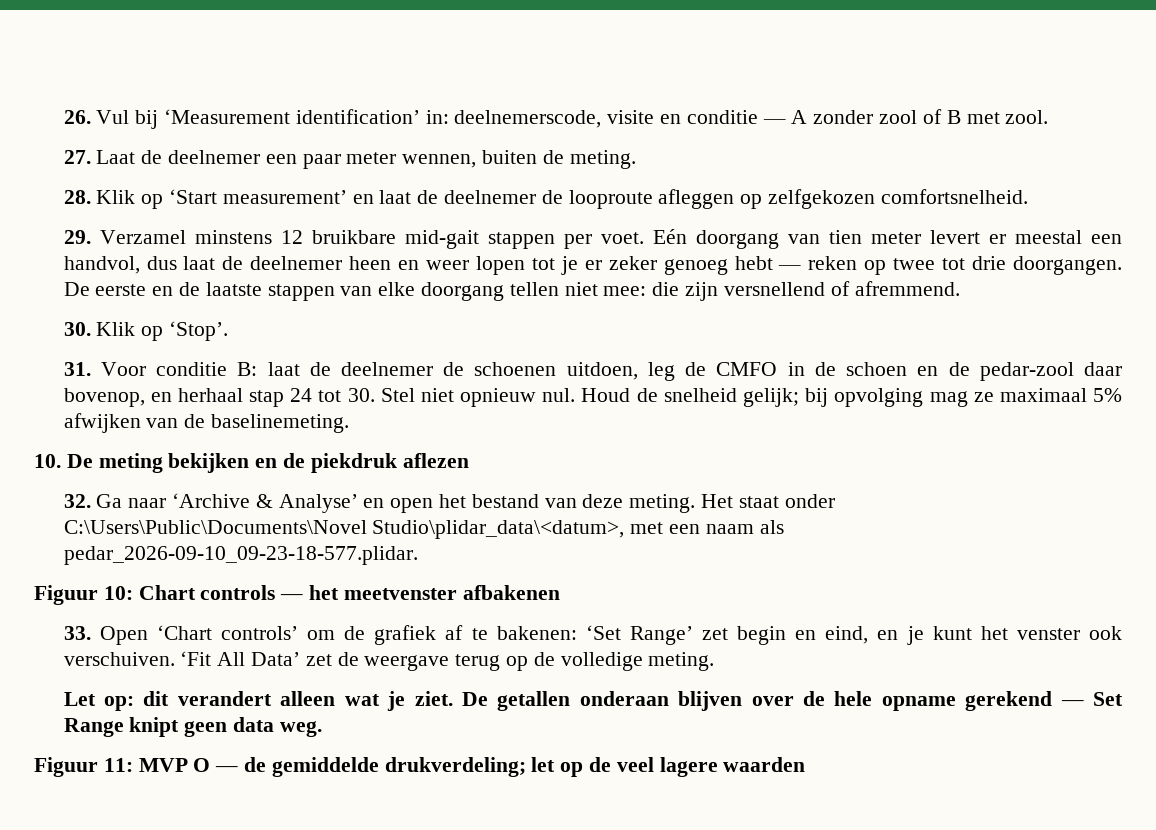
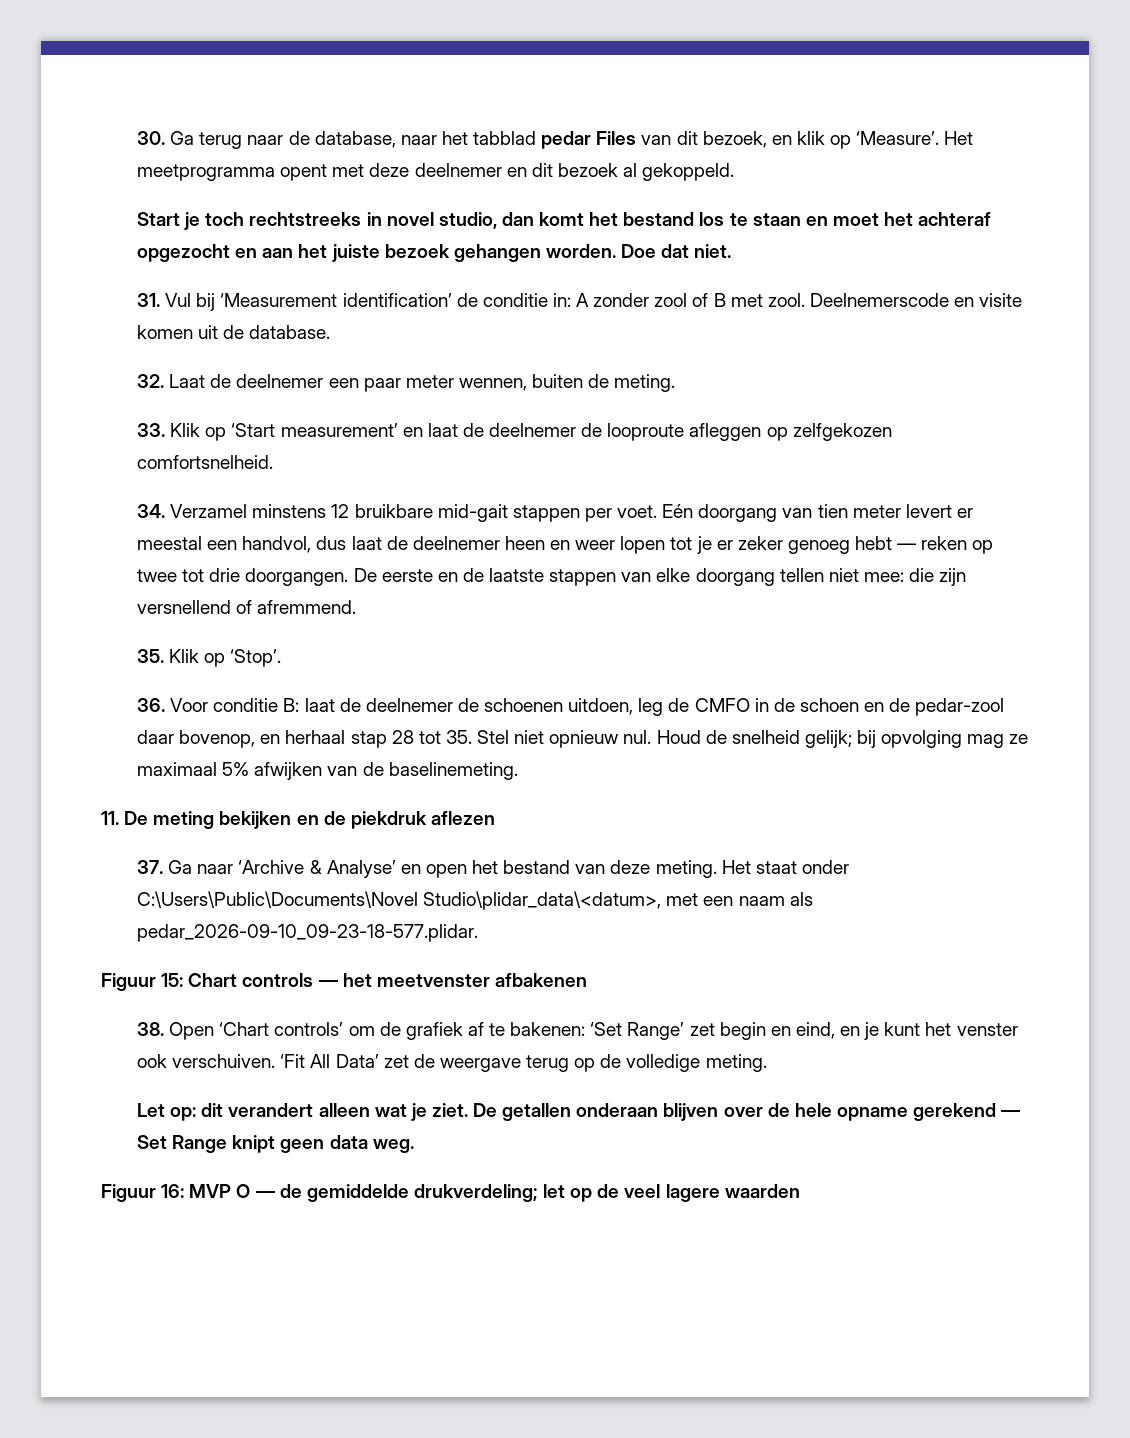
- 26. Vul bij ‘Measurement identification’ in: deelnemerscode, visite en conditie — A zonder zool of B met zool.
- 27. Laat de deelnemer een paar meter wennen, buiten de meting.
+ 30. Ga terug naar de database, naar het tabblad pedar Files van dit bezoek, en klik op ‘Measure’. Het meetprogramma opent met deze deelnemer en dit bezoek al gekoppeld.
+ Start je toch rechtstreeks in novel studio, dan komt het bestand los te staan en moet het achteraf opgezocht en aan het juiste bezoek gehangen worden. Doe dat niet.
+ 31. Vul bij ‘Measurement identification’ de conditie in: A zonder zool of B met zool. Deelnemerscode en visite komen uit de database.
+ 32. Laat de deelnemer een paar meter wennen, buiten de meting.
- 28. Klik op ‘Start measurement’ en laat de deelnemer de looproute afleggen op zelfgekozen comfortsnelheid.
+ 33. Klik op ‘Start measurement’ en laat de deelnemer de looproute afleggen op zelfgekozen comfortsnelheid.
- 29. Verzamel minstens 12 bruikbare mid-gait stappen per voet.
+ 34. Verzamel minstens 12 bruikbare mid-gait stappen per voet.
- 30. Klik op ‘Stop’.
+ 35. Klik op ‘Stop’.
- 31. Voor conditie B: laat de deelnemer de schoenen uitdoen, leg de CMFO in de schoen en de pedar-zool daar bovenop, en herhaal stap 24 tot 30. Stel niet opnieuw nul.
+ 36. Voor conditie B: laat de deelnemer de schoenen uitdoen, leg de CMFO in de schoen en de pedar-zool daar bovenop, en herhaal stap 28 tot 35. Stel niet opnieuw nul.
- 10. De meting bekijken en de piekdruk aflezen
+ 11. De meting bekijken en de piekdruk aflezen
- 32. Ga naar ‘Archive & Analyse’ en open het bestand van deze meting.
+ 37. Ga naar ‘Archive & Analyse’ en open het bestand van deze meting.
- Figuur 10: Chart controls — het meetvenster afbakenen
+ Figuur 15: Chart controls — het meetvenster afbakenen
- 33. Open ‘Chart controls’ om de grafiek af te bakenen: ‘Set Range’ zet begin en eind, en je kunt het venster ook verschuiven.
+ 38. Open ‘Chart controls’ om de grafiek af te bakenen: ‘Set Range’ zet begin en eind, en je kunt het venster ook verschuiven.
- Figuur 11: MVP O — de gemiddelde drukverdeling; let op de veel lagere waarden
+ Figuur 16: MVP O — de gemiddelde drukverdeling; let op de veel lagere waarden

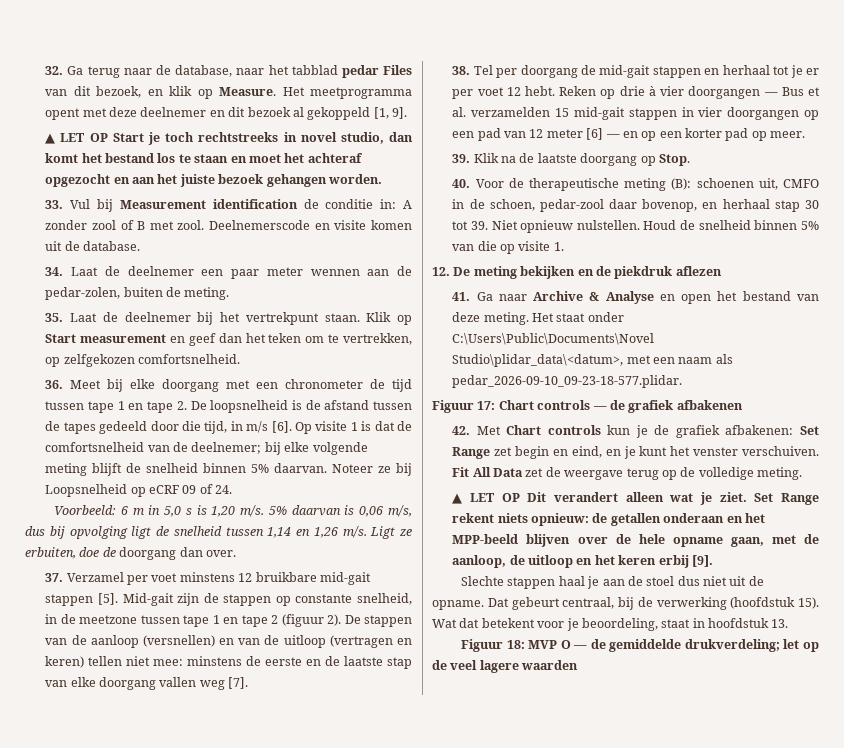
- 30. Ga terug naar de database, naar het tabblad pedar Files van dit bezoek, en klik op ‘Measure’.
+ 32. Ga terug naar de database, naar het tabblad pedar Files van dit bezoek, en klik op Measure.
- Het meetprogramma opent met deze deelnemer en dit bezoek al gekoppeld.
- Start je toch rechtstreeks in novel studio, dan komt het bestand los te staan en moet het achteraf opgezocht en aan het juiste bezoek gehangen worden. Doe dat niet.
- 31. Vul bij ‘Measurement identification’ de conditie in: A zonder zool of B met zool.
+ Het meetprogramma opent met deze deelnemer en dit bezoek al gekoppeld [1, 9].
+ ▲ LET OP Start je toch rechtstreeks in novel studio, dan komt het bestand los te staan en moet het achteraf opgezocht en aan het juiste bezoek gehangen worden.
+ 33. Vul bij Measurement identification de conditie in: A zonder zool of B met zool.
- 32. Laat de deelnemer een paar meter wennen, buiten de meting.
+ 34. Laat de deelnemer een paar meter wennen aan de pedar-zolen, buiten de meting.
- 33. Klik op ‘Start measurement’ en laat de deelnemer de looproute afleggen op zelfgekozen comfortsnelheid.
- 34. Verzamel minstens 12 bruikbare mid-gait stappen per voet. Eén doorgang van tien meter levert er meestal een handvol, dus laat de deelnemer heen en weer lopen tot je er zeker genoeg hebt — reken op twee tot drie doorgangen. De eerste en de laatste stappen van elke doorgang tellen niet mee: die zijn versnellend of afremmend.
- 35. Klik op ‘Stop’.
- 36. Voor conditie B: laat de deelnemer de schoenen uitdoen, leg de CMFO in de schoen en de pedar-zool daar bovenop, en herhaal stap 28 tot 35. Stel niet opnieuw nul. Houd de snelheid gelijk; bij opvolging mag ze maximaal 5% afwijken van de baselinemeting.
- 11. De meting bekijken en de piekdruk aflezen
+ 35. Laat de deelnemer bij het vertrekpunt staan. Klik op Start measurement en geef dan het teken om te vertrekken, op zelfgekozen comfortsnelheid.
+ 36. Meet bij elke doorgang met een chronometer de tijd tussen tape 1 en tape 2. De loopsnelheid is de afstand tussen de tapes gedeeld door die tijd, in m/s [6]. Op visite 1 is dat de comfortsnelheid van de deelnemer; bij elke volgende meting blijft de snelheid binnen 5% daarvan. Noteer ze bij Loopsnelheid op eCRF 09 of 24.
+ Voorbeeld: 6 m in 5,0 s is 1,20 m/s. 5% daarvan is 0,06 m/s, dus bij opvolging ligt de snelheid tussen 1,14 en 1,26 m/s. Ligt ze erbuiten, doe de doorgang dan over.
+ 37. Verzamel per voet minstens 12 bruikbare mid-gait stappen [5]. Mid-gait zijn de stappen op constante snelheid, in de meetzone tussen tape 1 en tape 2 (figuur 2). De stappen van de aanloop (versnellen) en van de uitloop (vertragen en keren) tellen niet mee: minstens de eerste en de laatste stap van elke doorgang vallen weg [7].
+ 38. Tel per doorgang de mid-gait stappen en herhaal tot je er per voet 12 hebt. Reken op drie à vier doorgangen — Bus et al. verzamelden 15 mid-gait stappen in vier doorgangen op een pad van 12 meter [6] — en op een korter pad op meer.
+ 39. Klik na de laatste doorgang op Stop.
+ 40. Voor de therapeutische meting (B): schoenen uit, CMFO in de schoen, pedar-zool daar bovenop, en herhaal stap 30 tot 39. Niet opnieuw nulstellen. Houd de snelheid binnen 5% van die op visite 1.
+ 12. De meting bekijken en de piekdruk aflezen
- 37. Ga naar ‘Archive & Analyse’ en open het bestand van deze meting.
+ 41. Ga naar Archive & Analyse en open het bestand van deze meting.
- Figuur 15: Chart controls — het meetvenster afbakenen
+ Figuur 17: Chart controls — de grafiek afbakenen
- 38. Open ‘Chart controls’ om de grafiek af te bakenen: ‘Set Range’ zet begin en eind, en je kunt het venster ook verschuiven. ‘Fit All Data’ zet de weergave terug op de volledige meting.
+ 42. Met Chart controls kun je de grafiek afbakenen: Set Range zet begin en eind, en je kunt het venster verschuiven. Fit All Data zet de weergave terug op de volledige meting.
- Let op: dit verandert alleen wat je ziet.
+ ▲ LET OP Dit verandert alleen wat je ziet.
- De getallen onderaan blijven over de hele opname gerekend — Set Range knipt geen data weg.
- Figuur 16: MVP O — de gemiddelde drukverdeling; let op de veel lagere waarden
+ Set Range rekent niets opnieuw: de getallen onderaan en het MPP-beeld blijven over de hele opname gaan, met de aanloop, de uitloop en het keren erbij [9].
+ Slechte stappen haal je aan de stoel dus niet uit de opname. Dat gebeurt centraal, bij de verwerking (hoofdstuk 15). Wat dat betekent voor je beoordeling, staat in hoofdstuk 13.
+ Figuur 18: MVP O — de gemiddelde drukverdeling; let op de veel lagere waarden

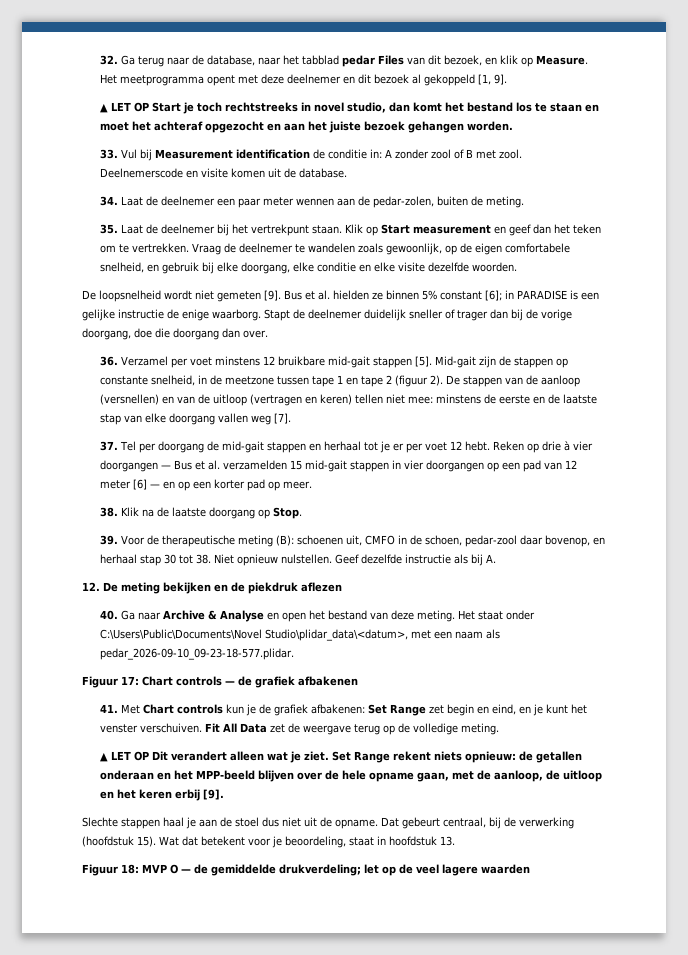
- Klik op Start measurement en geef dan het teken om te vertrekken, op zelfgekozen comfortsnelheid.
- 36. Meet bij elke doorgang met een chronometer de tijd tussen tape 1 en tape 2. De loopsnelheid is de afstand tussen de tapes gedeeld door die tijd, in m/s [6]. Op visite 1 is dat de comfortsnelheid van de deelnemer; bij elke volgende meting blijft de snelheid binnen 5% daarvan. Noteer ze bij Loopsnelheid op eCRF 09 of 24.
- Voorbeeld: 6 m in 5,0 s is 1,20 m/s. 5% daarvan is 0,06 m/s, dus bij opvolging ligt de snelheid tussen 1,14 en 1,26 m/s. Ligt ze erbuiten, doe de doorgang dan over.
+ Klik op Start measurement en geef dan het teken om te vertrekken. Vraag de deelnemer te wandelen zoals gewoonlijk, op de eigen comfortabele snelheid, en gebruik bij elke doorgang, elke conditie en elke visite dezelfde woorden.
+ De loopsnelheid wordt niet gemeten [9]. Bus et al. hielden ze binnen 5% constant [6]; in PARADISE is een gelijke instructie de enige waarborg. Stapt de deelnemer duidelijk sneller of trager dan bij de vorige doorgang, doe die doorgang dan over.
- 37. Verzamel per voet minstens 12 bruikbare mid-gait stappen [5].
+ 36. Verzamel per voet minstens 12 bruikbare mid-gait stappen [5].
- 38. Tel per doorgang de mid-gait stappen en herhaal tot je er per voet 12 hebt.
+ 37. Tel per doorgang de mid-gait stappen en herhaal tot je er per voet 12 hebt.
- 39. Klik na de laatste doorgang op Stop.
+ 38. Klik na de laatste doorgang op Stop.
- 40. Voor de therapeutische meting (B): schoenen uit, CMFO in de schoen, pedar-zool daar bovenop, en herhaal stap 30 tot 39. Niet opnieuw nulstellen.
+ 39. Voor de therapeutische meting (B): schoenen uit, CMFO in de schoen, pedar-zool daar bovenop, en herhaal stap 30 tot 38. Niet opnieuw nulstellen.
- Houd de snelheid binnen 5% van die op visite 1.
+ Geef dezelfde instructie als bij A.
- 41. Ga naar Archive & Analyse en open het bestand van deze meting.
+ 40. Ga naar Archive & Analyse en open het bestand van deze meting.
- 42. Met Chart controls kun je de grafiek afbakenen: Set Range zet begin en eind, en je kunt het venster verschuiven.
+ 41. Met Chart controls kun je de grafiek afbakenen: Set Range zet begin en eind, en je kunt het venster verschuiven.

